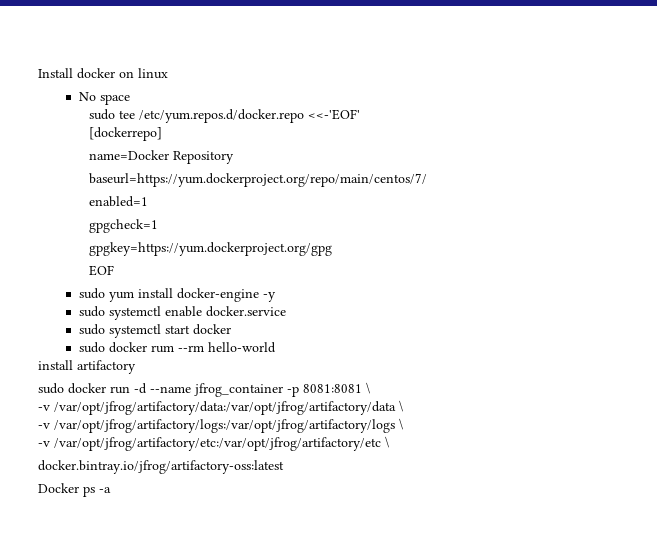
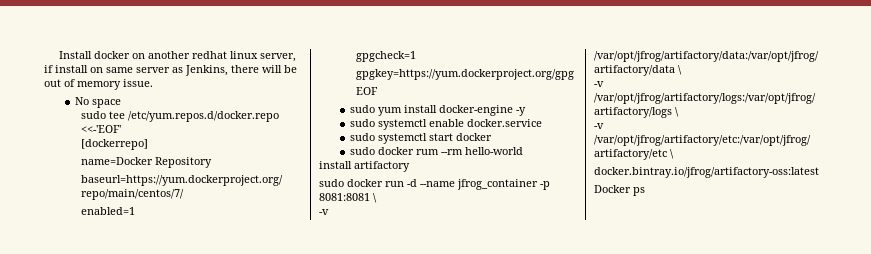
- Install docker on linux
+ Install docker on another redhat linux server, if install on same server as Jenkins, there will be out of memory issue.
- Docker ps -a
+ Docker ps

